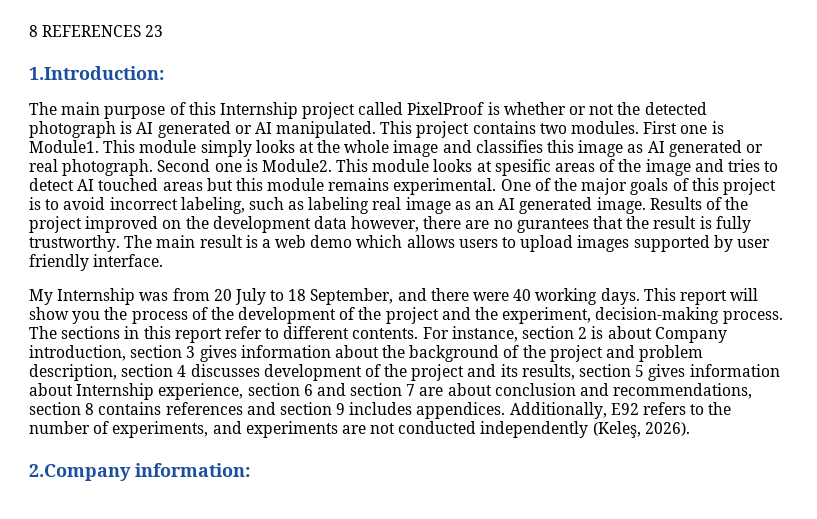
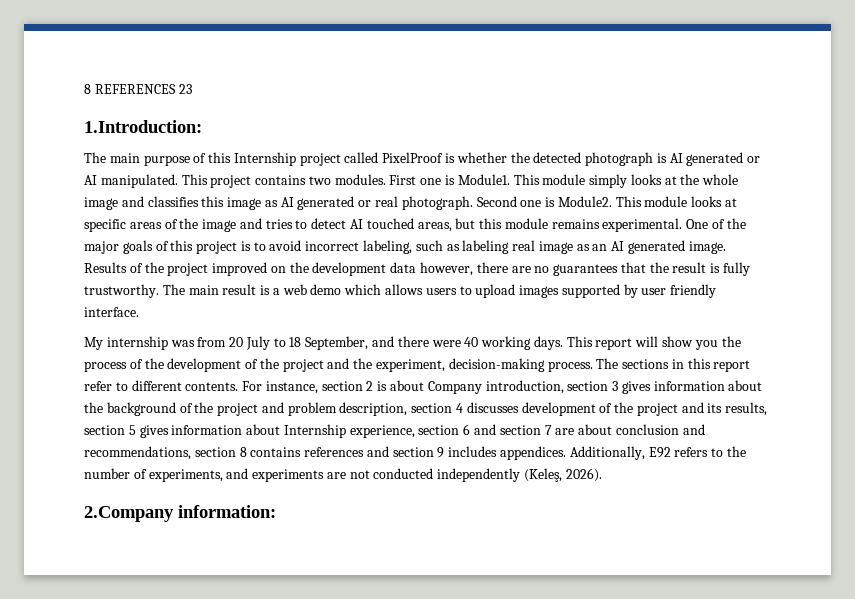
- The main purpose of this Internship project called PixelProof is whether or not the detected photograph is AI generated or AI manipulated.
+ The main purpose of this Internship project called PixelProof is whether the detected photograph is AI generated or AI manipulated.
- This module looks at spesific areas of the image and tries to detect AI touched areas but this module remains experimental.
+ This module looks at specific areas of the image and tries to detect AI touched areas, but this module remains experimental.
- Results of the project improved on the development data however, there are no gurantees that the result is fully trustworthy.
+ Results of the project improved on the development data however, there are no guarantees that the result is fully trustworthy.
- My Internship was from 20 July to 18 September, and there were 40 working days.
+ My internship was from 20 July to 18 September, and there were 40 working days.

